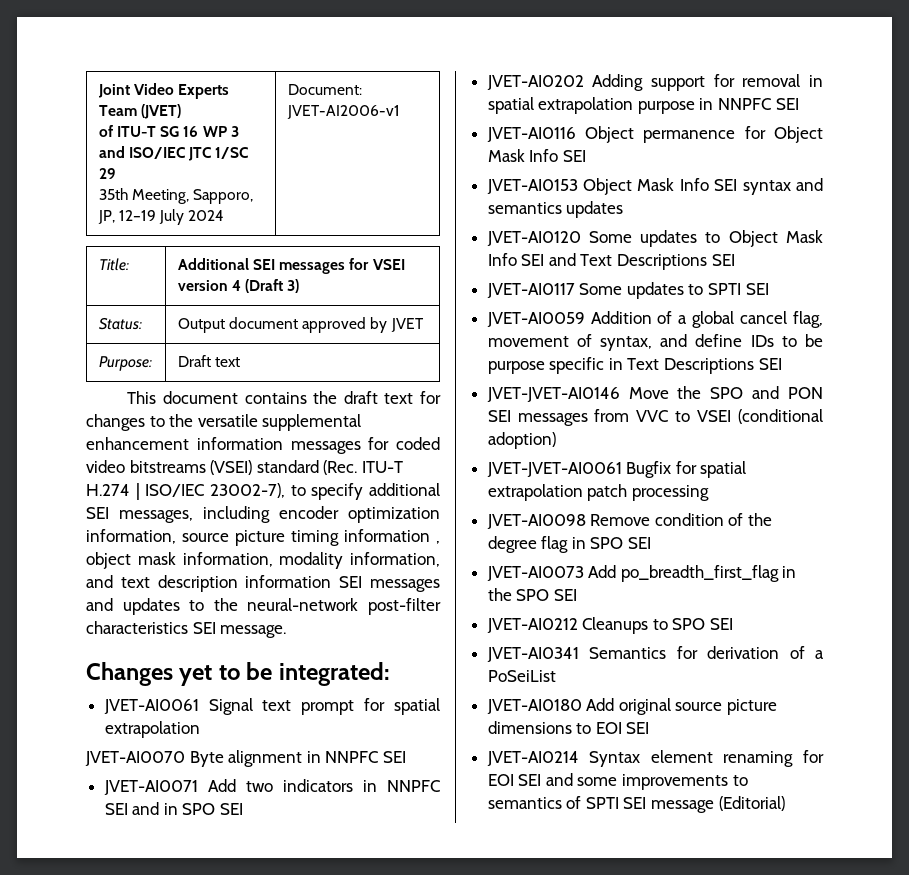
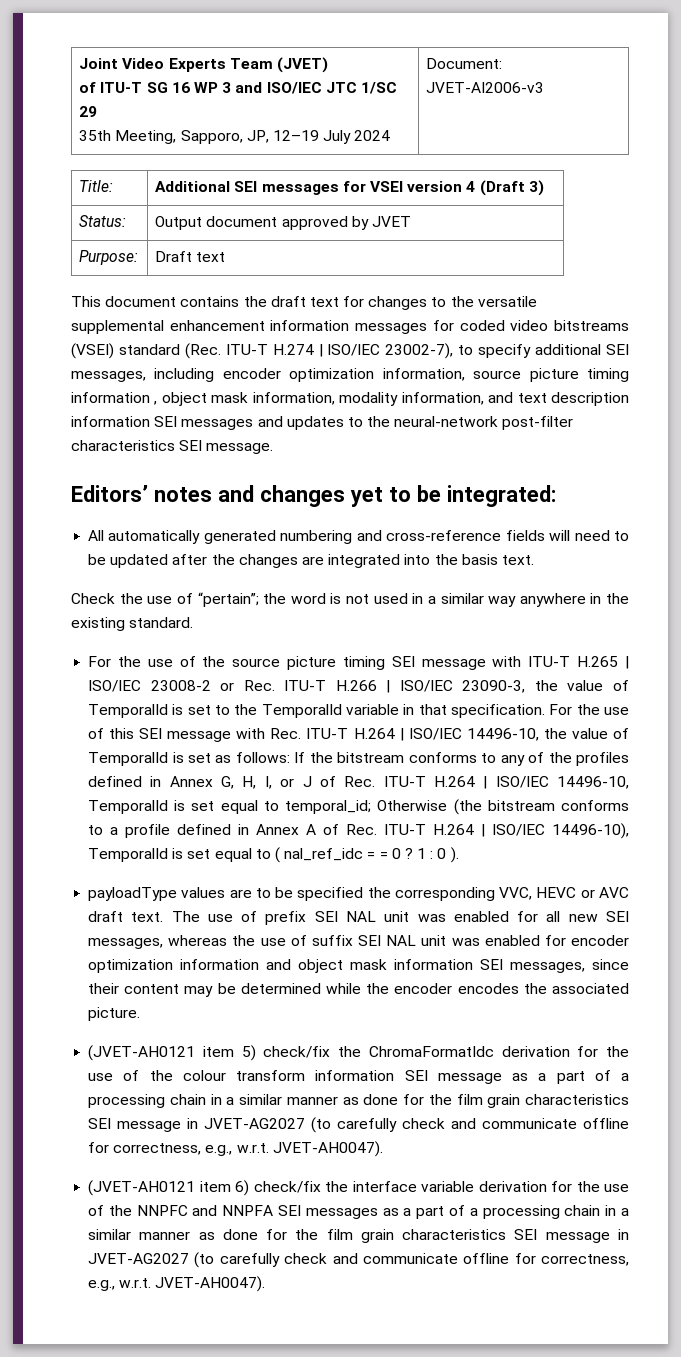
  Joint Video Experts Team (JVET)
  of ITU-T SG 16 WP 3 and ISO/IEC JTC 1/SC 29
- 35th Meeting, Sapporo, JP, 12–19 July 2024 | Document: JVET-AI2006-v1
+ 35th Meeting, Sapporo, JP, 12–19 July 2024 | Document: JVET-AI2006-v3
- Changes yet to be integrated:
+ Editors’ notes and changes yet to be integrated:
- JVET-AI0061 Signal text prompt for spatial extrapolation
- JVET-AI0070 Byte alignment in NNPFC SEI
- JVET-AI0071 Add two indicators in NNPFC SEI and in SPO SEI
- JVET-AI0202 Adding support for removal in spatial extrapolation purpose in NNPFC SEI
- JVET-AI0116 Object permanence for Object Mask Info SEI
- JVET-AI0153 Object Mask Info SEI syntax and semantics updates
- JVET-AI0120 Some updates to Object Mask Info SEI and Text Descriptions SEI
- JVET-AI0117 Some updates to SPTI SEI
- JVET-AI0059 Addition of a global cancel flag, movement of syntax, and define IDs to be purpose specific in Text Descriptions SEI
- JVET-JVET-AI0146 Move the SPO and PON SEI messages from VVC to VSEI (conditional adoption)
- JVET-JVET-AI0061 Bugfix for spatial extrapolation patch processing
- JVET-AI0098 Remove condition of the degree flag in SPO SEI
- JVET-AI0073 Add po_breadth_first_flag in the SPO SEI
- JVET-AI0212 Cleanups to SPO SEI
- JVET-AI0341 Semantics for derivation of a PoSeiList
- JVET-AI0180 Add original source picture dimensions to EOI SEI
- JVET-AI0214 Syntax element renaming for EOI SEI and some improvements to semantics of SPTI SEI message (Editorial)
+ All automatically generated numbering and cross-reference fields will need to be updated after the changes are integrated into the basis text.
+ Check the use of “pertain”; the word is not used in a similar way anywhere in the existing standard.
+ For the use of the source picture timing SEI message with ITU-T H.265 | ISO/IEC 23008-2 or Rec. ITU-T H.266 | ISO/IEC 23090-3, the value of TemporalId is set to the TemporalId variable in that specification. For the use of this SEI message with Rec. ITU-T H.264 | ISO/IEC 14496-10, the value of TemporalId is set as follows: If the bitstream conforms to any of the profiles defined in Annex G, H, I, or J of Rec. ITU-T H.264 | ISO/IEC 14496-10, TemporalId is set equal to temporal_id; Otherwise (the bitstream conforms to a profile defined in Annex A of Rec. ITU-T H.264 | ISO/IEC 14496-10), TemporalId is set equal to ( nal_ref_idc = = 0 ? 1 : 0 ).
+ payloadType values are to be specified the corresponding VVC, HEVC or AVC draft text. The use of prefix SEI NAL unit was enabled for all new SEI messages, whereas the use of suffix SEI NAL unit was enabled for encoder optimization information and object mask information SEI messages, since their content may be determined while the encoder encodes the associated picture.
+ (JVET-AH0121 item 5) check/fix the ChromaFormatIdc derivation for the use of the colour transform information SEI message as a part of a processing chain in a similar manner as done for the film grain characteristics SEI message in JVET-AG2027 (to carefully check and communicate offline for correctness, e.g., w.r.t. JVET-AH0047).
+ (JVET-AH0121 item 6) check/fix the interface variable derivation for the use of the NNPFC and NNPFA SEI messages as a part of a processing chain in a similar manner as done for the film grain characteristics SEI message in JVET-AG2027 (to carefully check and communicate offline for correctness, e.g., w.r.t. JVET-AH0047).

